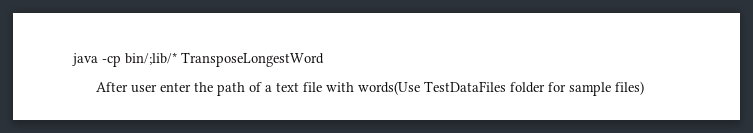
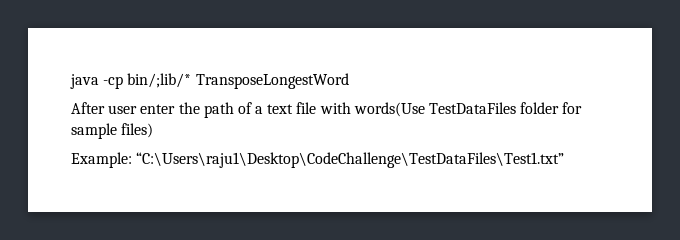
+ Example: “C:\Users\raju1\Desktop\CodeChallenge\TestDataFiles\Test1.txt”

